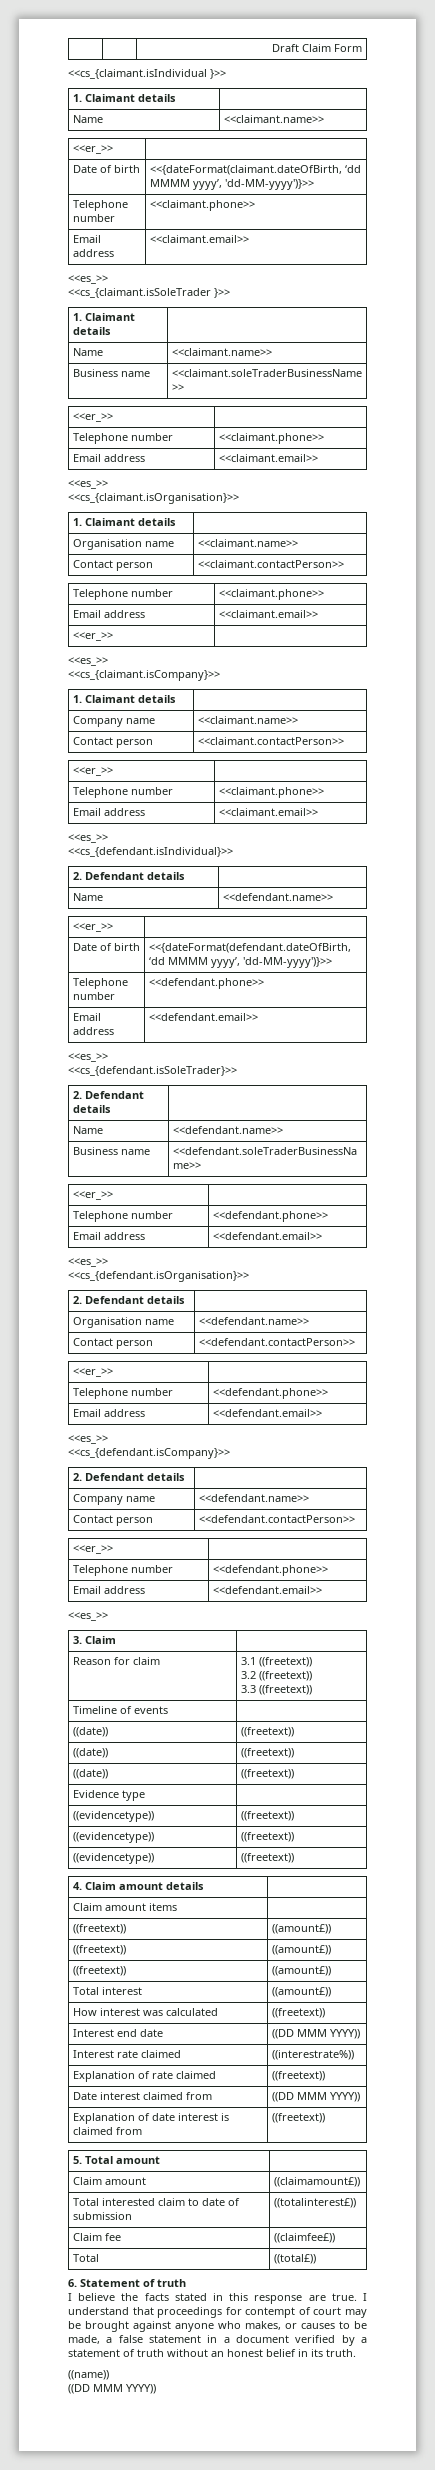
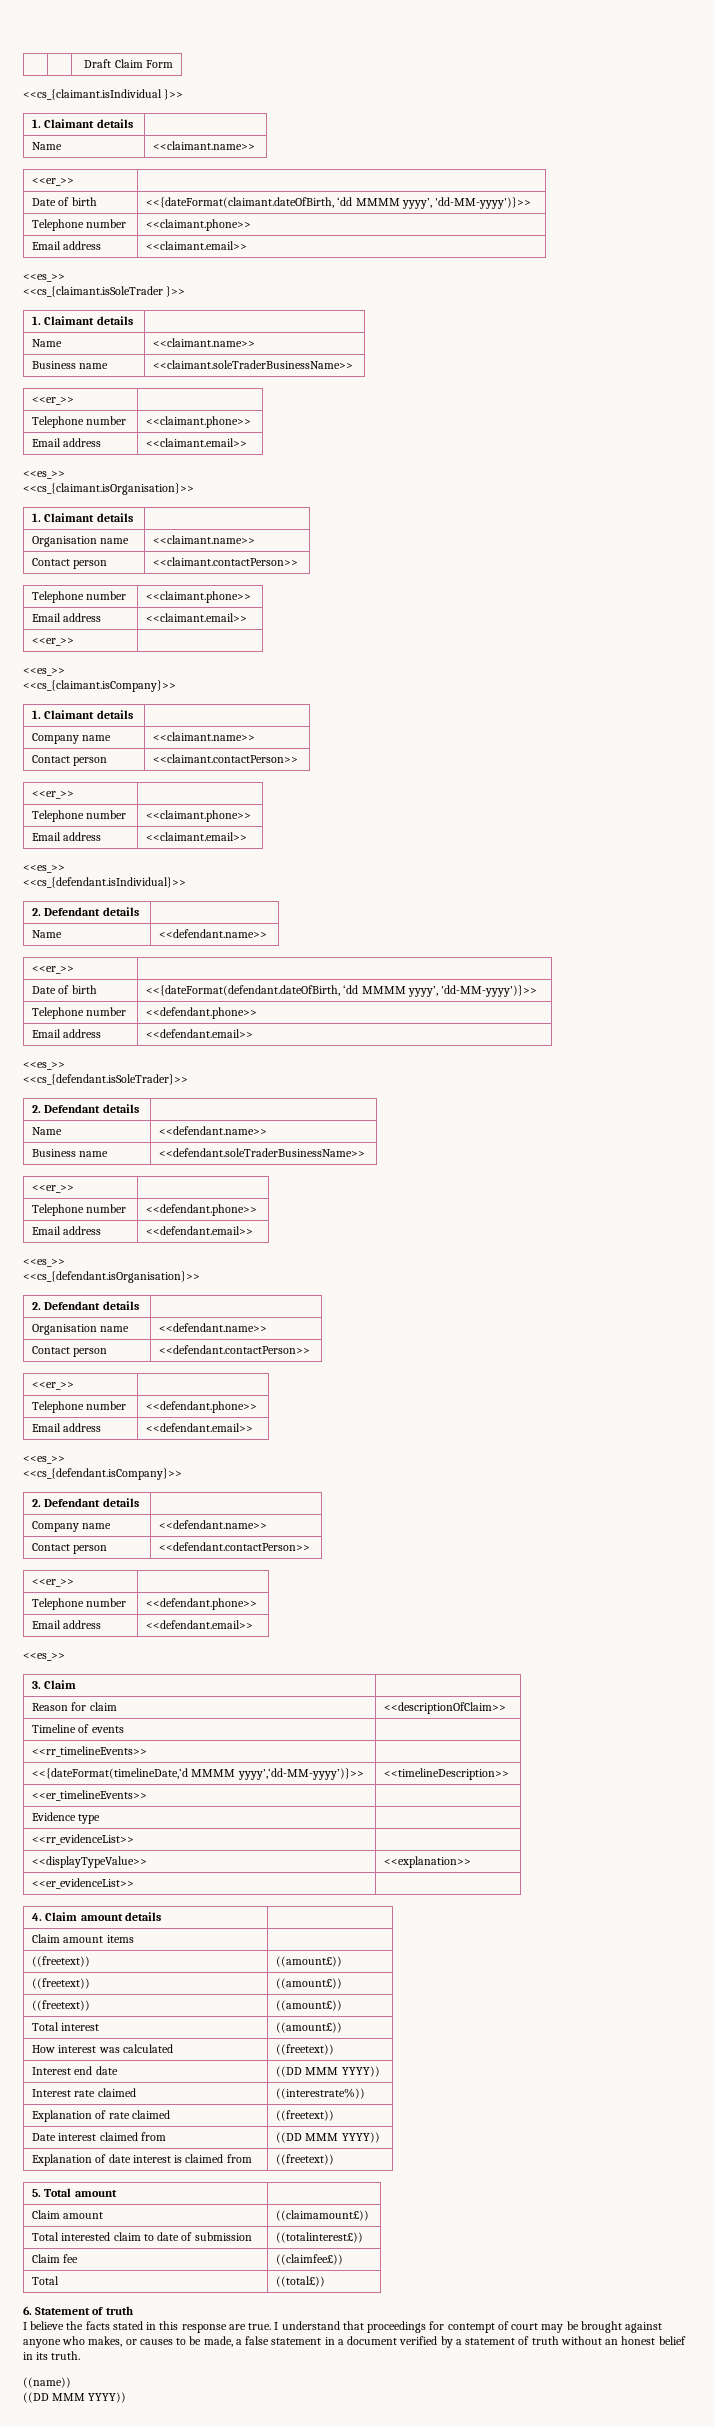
- Reason for claim | 3.1 ((freetext))
- 3.2 ((freetext))
- 3.3 ((freetext))
+ Reason for claim | <<descriptionOfClaim>>
  Timeline of events |
- ((date)) | ((freetext))
- ((date)) | ((freetext))
- ((date)) | ((freetext))
+ <<rr_timelineEvents>> |
+ <<{dateFormat(timelineDate,‘d MMMM yyyy’,‘dd-MM-yyyy’)}>> | <<timelineDescription>>
+ <<er_timelineEvents>> |
  Evidence type |
- ((evidencetype)) | ((freetext))
- ((evidencetype)) | ((freetext))
- ((evidencetype)) | ((freetext))
+ <<rr_evidenceList>> |
+ <<displayTypeValue>> | <<explanation>>
+ <<er_evidenceList>> |

